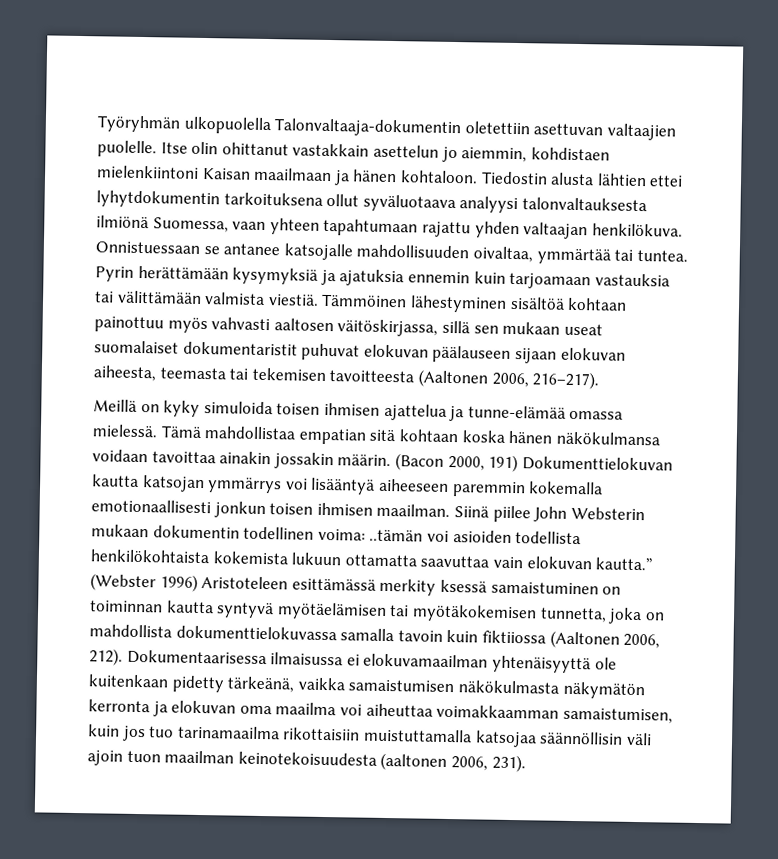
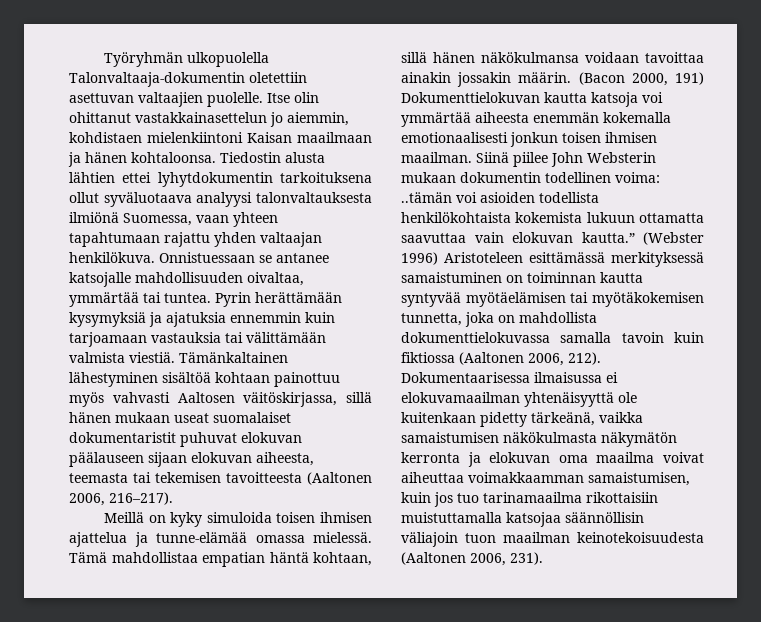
- Itse olin ohittanut vastakkain asettelun jo aiemmin, kohdistaen mielenkiintoni Kaisan maailmaan ja hänen kohtaloon.
+ Itse olin ohittanut vastakkainasettelun jo aiemmin, kohdistaen mielenkiintoni Kaisan maailmaan ja hänen kohtaloonsa.
- Pyrin herättämään kysymyksiä ja ajatuksia ennemin kuin tarjoamaan vastauksia tai välittämään valmista viestiä.
+ Pyrin herättämään kysymyksiä ja ajatuksia ennemmin kuin tarjoamaan vastauksia tai välittämään valmista viestiä.
- Tämmöinen lähestyminen sisältöä kohtaan painottuu myös vahvasti aaltosen väitöskirjassa, sillä sen mukaan useat suomalaiset dokumentaristit puhuvat elokuvan päälauseen sijaan elokuvan aiheesta, teemasta tai tekemisen tavoitteesta (Aaltonen 2006, 216–217).
+ Tämänkaltainen lähestyminen sisältöä kohtaan painottuu myös vahvasti Aaltosen väitöskirjassa, sillä hänen mukaan useat suomalaiset dokumentaristit puhuvat elokuvan päälauseen sijaan elokuvan aiheesta, teemasta tai tekemisen tavoitteesta (Aaltonen 2006, 216–217).
- Tämä mahdollistaa empatian sitä kohtaan koska hänen näkökulmansa voidaan tavoittaa ainakin jossakin määrin.
+ Tämä mahdollistaa empatian häntä kohtaan, sillä hänen näkökulmansa voidaan tavoittaa ainakin jossakin määrin.
- (Bacon 2000, 191) Dokumenttielokuvan kautta katsojan ymmärrys voi lisääntyä aiheeseen paremmin kokemalla emotionaallisesti jonkun toisen ihmisen maailman.
+ (Bacon 2000, 191) Dokumenttielokuvan kautta katsoja voi ymmärtää aiheesta enemmän kokemalla emotionaalisesti jonkun toisen ihmisen maailman.
- (Webster 1996) Aristoteleen esittämässä merkity ksessä samaistuminen on toiminnan kautta syntyvä myötäelämisen tai myötäkokemisen tunnetta, joka on mahdollista dokumenttielokuvassa samalla tavoin kuin fiktiiossa (Aaltonen 2006, 212).
+ (Webster 1996) Aristoteleen esittämässä merkityksessä samaistuminen on toiminnan kautta syntyvää myötäelämisen tai myötäkokemisen tunnetta, joka on mahdollista dokumenttielokuvassa samalla tavoin kuin fiktiossa (Aaltonen 2006, 212).
- Dokumentaarisessa ilmaisussa ei elokuvamaailman yhtenäisyyttä ole kuitenkaan pidetty tärkeänä, vaikka samaistumisen näkökulmasta näkymätön kerronta ja elokuvan oma maailma voi aiheuttaa voimakkaamman samaistumisen, kuin jos tuo tarinamaailma rikottaisiin muistuttamalla katsojaa säännöllisin väli ajoin tuon maailman keinotekoisuudesta (aaltonen 2006, 231).
+ Dokumentaarisessa ilmaisussa ei elokuvamaailman yhtenäisyyttä ole kuitenkaan pidetty tärkeänä, vaikka samaistumisen näkökulmasta näkymätön kerronta ja elokuvan oma maailma voivat aiheuttaa voimakkaamman samaistumisen, kuin jos tuo tarinamaailma rikottaisiin muistuttamalla katsojaa säännöllisin väliajoin tuon maailman keinotekoisuudesta (Aaltonen 2006, 231).

